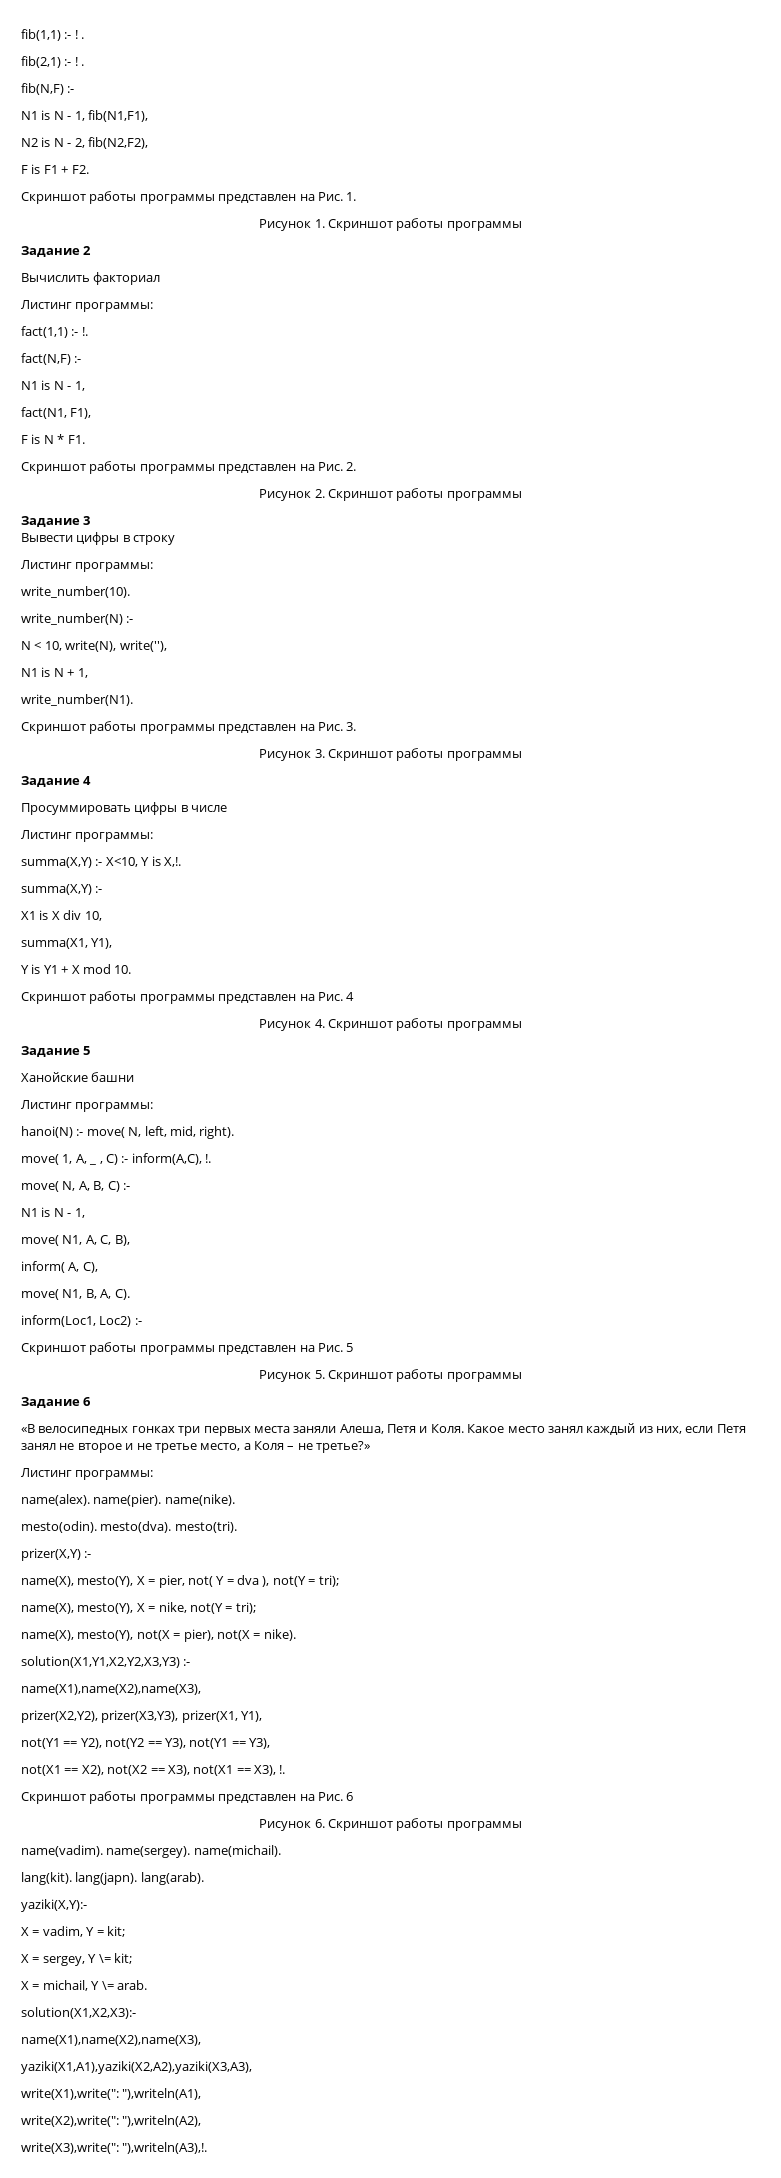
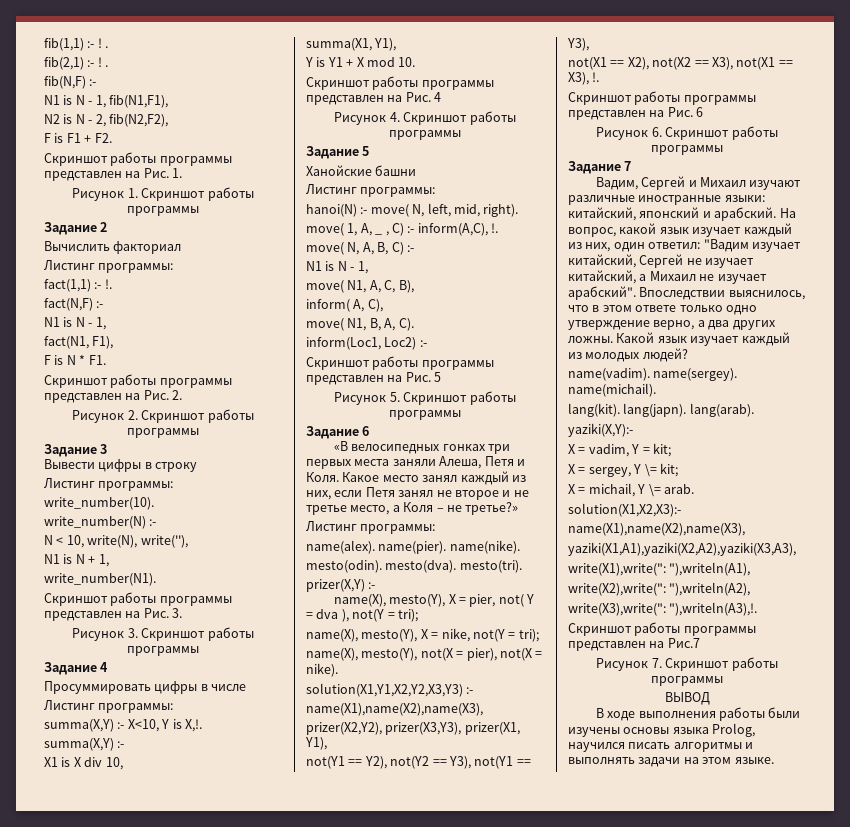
+ Задание 7
+ Вадим, Сергей и Михаил изучают различные иностранные языки: китайский, японский и арабский. На вопрос, какой язык изучает каждый из них, один ответил: "Вадим изучает китайский, Сергей не изучает китайский, а Михаил не изучает арабский". Впоследствии выяснилось, что в этом ответе только одно утверждение верно, а два других ложны. Какой язык изучает каждый из молодых людей?
+ Скриншот работы программы представлен на Рис.7
+ Рисунок 7. Скриншот работы программы
+ ВЫВОД
+ В ходе выполнения работы были изучены основы языка Prolog, научился писать алгоритмы и выполнять задачи на этом языке.

